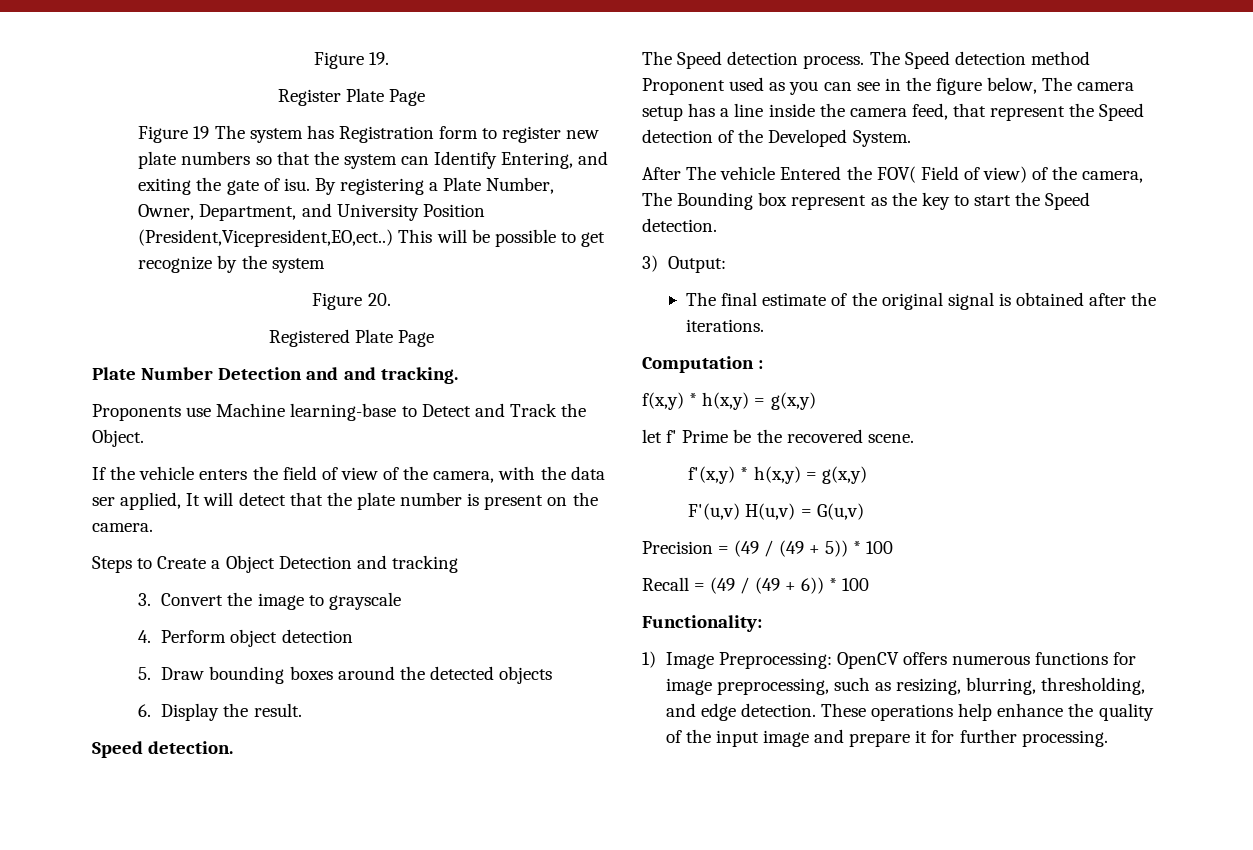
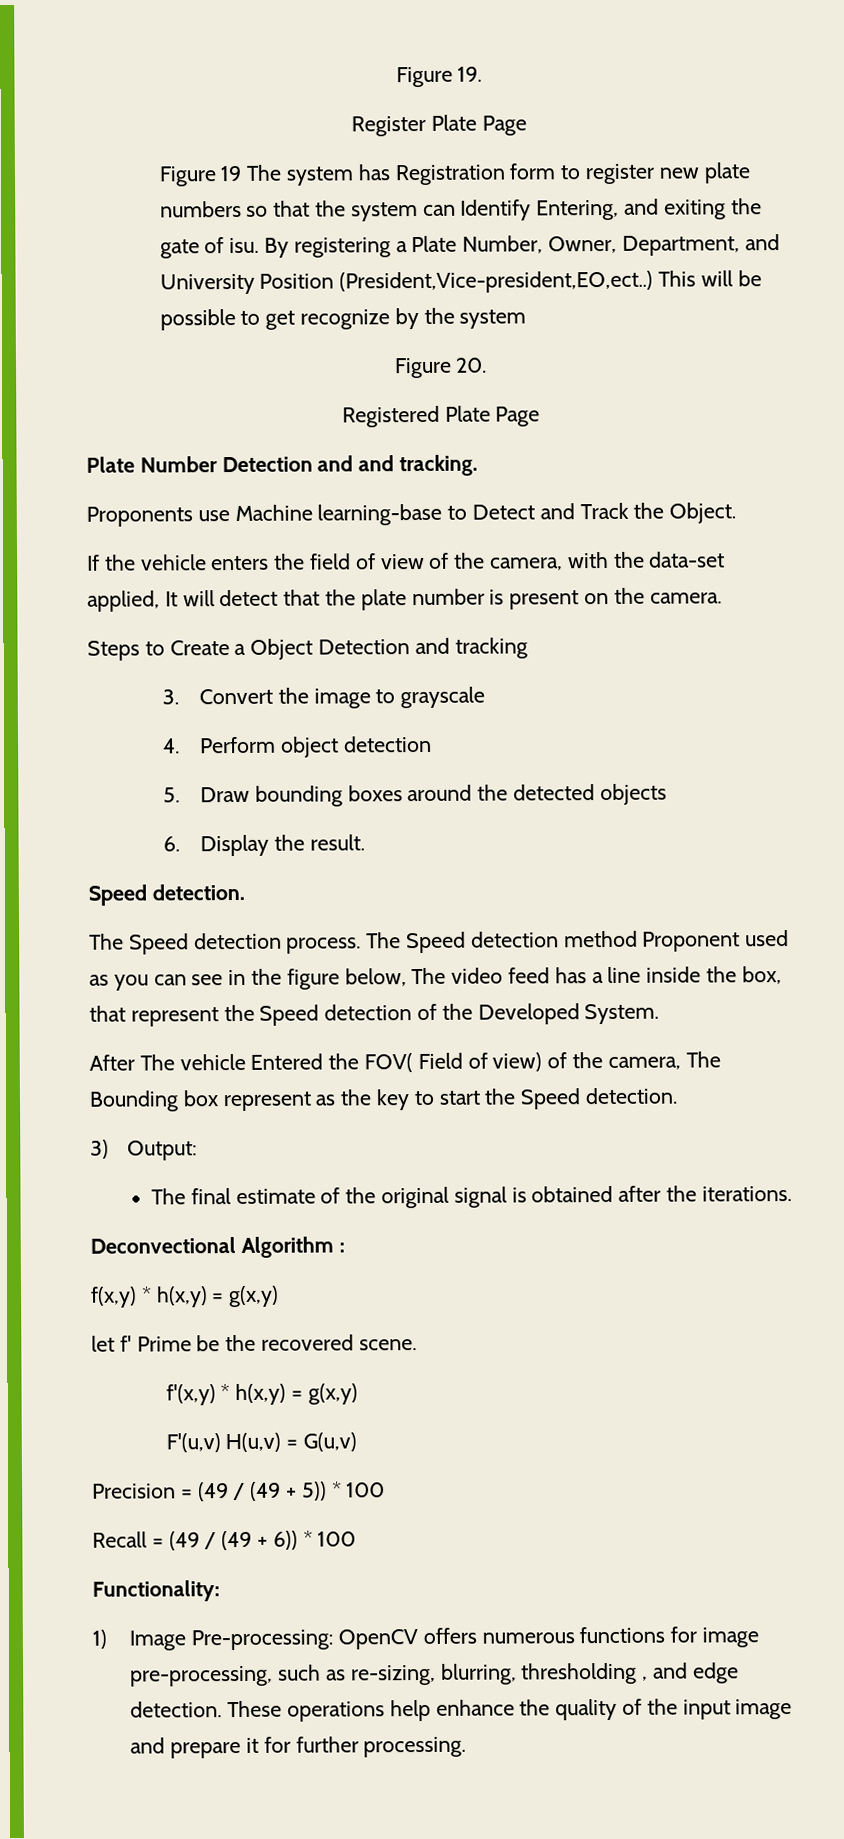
- By registering a Plate Number, Owner, Department, and University Position (President,Vicepresident,EO,ect..)
+ By registering a Plate Number, Owner, Department, and University Position (President,Vice-president,EO,ect..)
- If the vehicle enters the field of view of the camera, with the data ser applied, It will detect that the plate number is present on the camera.
+ If the vehicle enters the field of view of the camera, with the data-set applied, It will detect that the plate number is present on the camera.
- The Speed detection method Proponent used as you can see in the figure below, The camera setup has a line inside the camera feed, that represent the Speed detection of the Developed System.
+ The Speed detection method Proponent used as you can see in the figure below, The video feed has a line inside the box, that represent the Speed detection of the Developed System.
- Computation :
+ Deconvectional Algorithm :
- 1) Image Preprocessing: OpenCV offers numerous functions for image preprocessing, such as resizing, blurring, thresholding, and edge detection.
+ 1) Image Pre-processing: OpenCV offers numerous functions for image pre-processing, such as re-sizing, blurring, thresholding , and edge detection.

